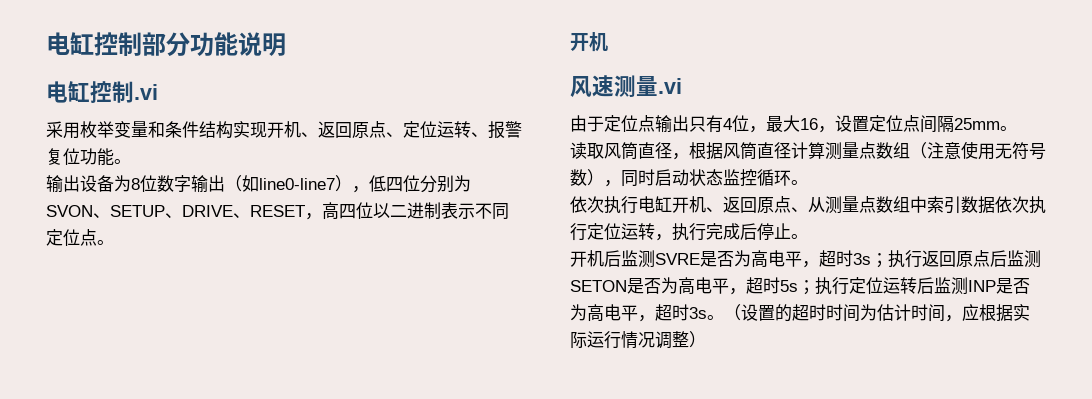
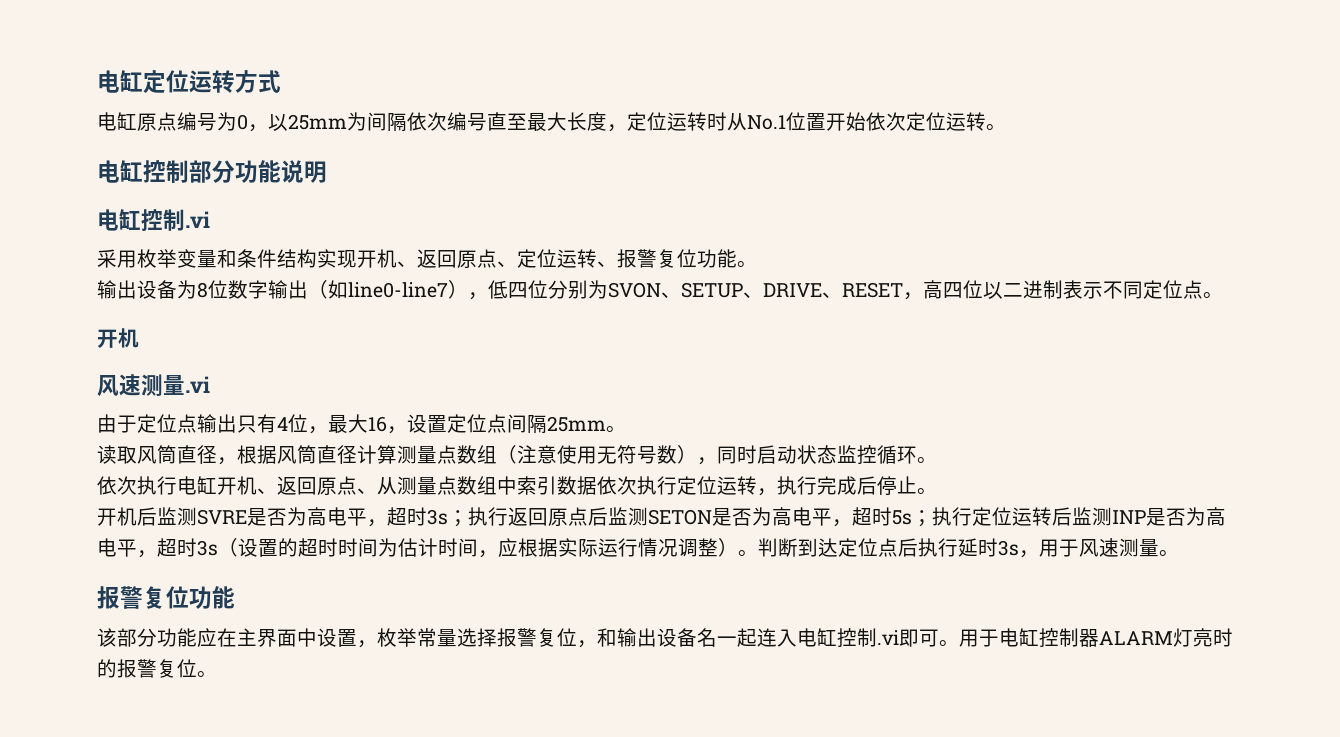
+ 电缸定位运转方式
+ 电缸原点编号为0，以25mm为间隔依次编号直至最大长度，定位运转时从No.1位置开始依次定位运转。
- 开机后监测SVRE是否为高电平，超时3s；执行返回原点后监测SETON是否为高电平，超时5s；执行定位运转后监测INP是否为高电平，超时3s。（设置的超时时间为估计时间，应根据实际运行情况调整）
+ 开机后监测SVRE是否为高电平，超时3s；执行返回原点后监测SETON是否为高电平，超时5s；执行定位运转后监测INP是否为高电平，超时3s（设置的超时时间为估计时间，应根据实际运行情况调整）。判断到达定位点后执行延时3s，用于风速测量。
+ 报警复位功能
+ 该部分功能应在主界面中设置，枚举常量选择报警复位，和输出设备名一起连入电缸控制.vi即可。用于电缸控制器ALARM灯亮时的报警复位。

